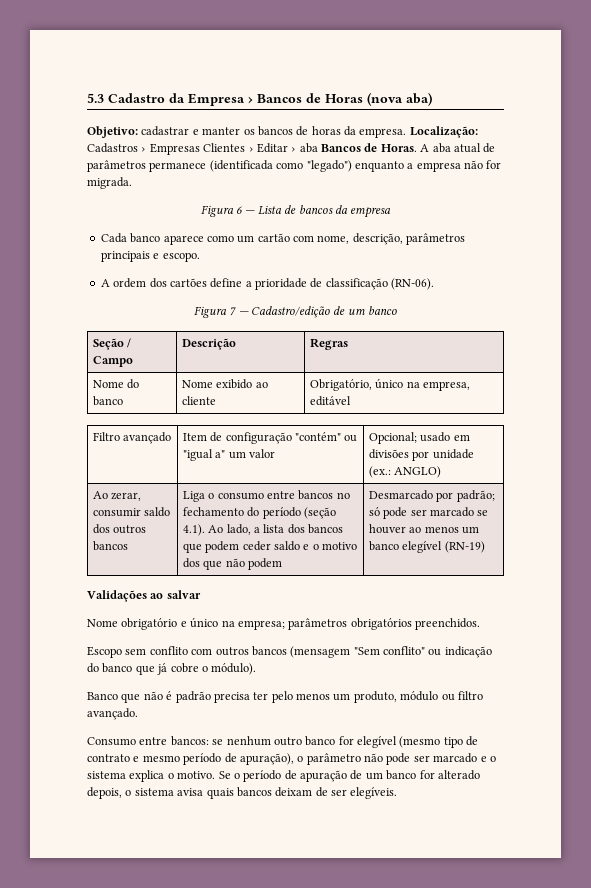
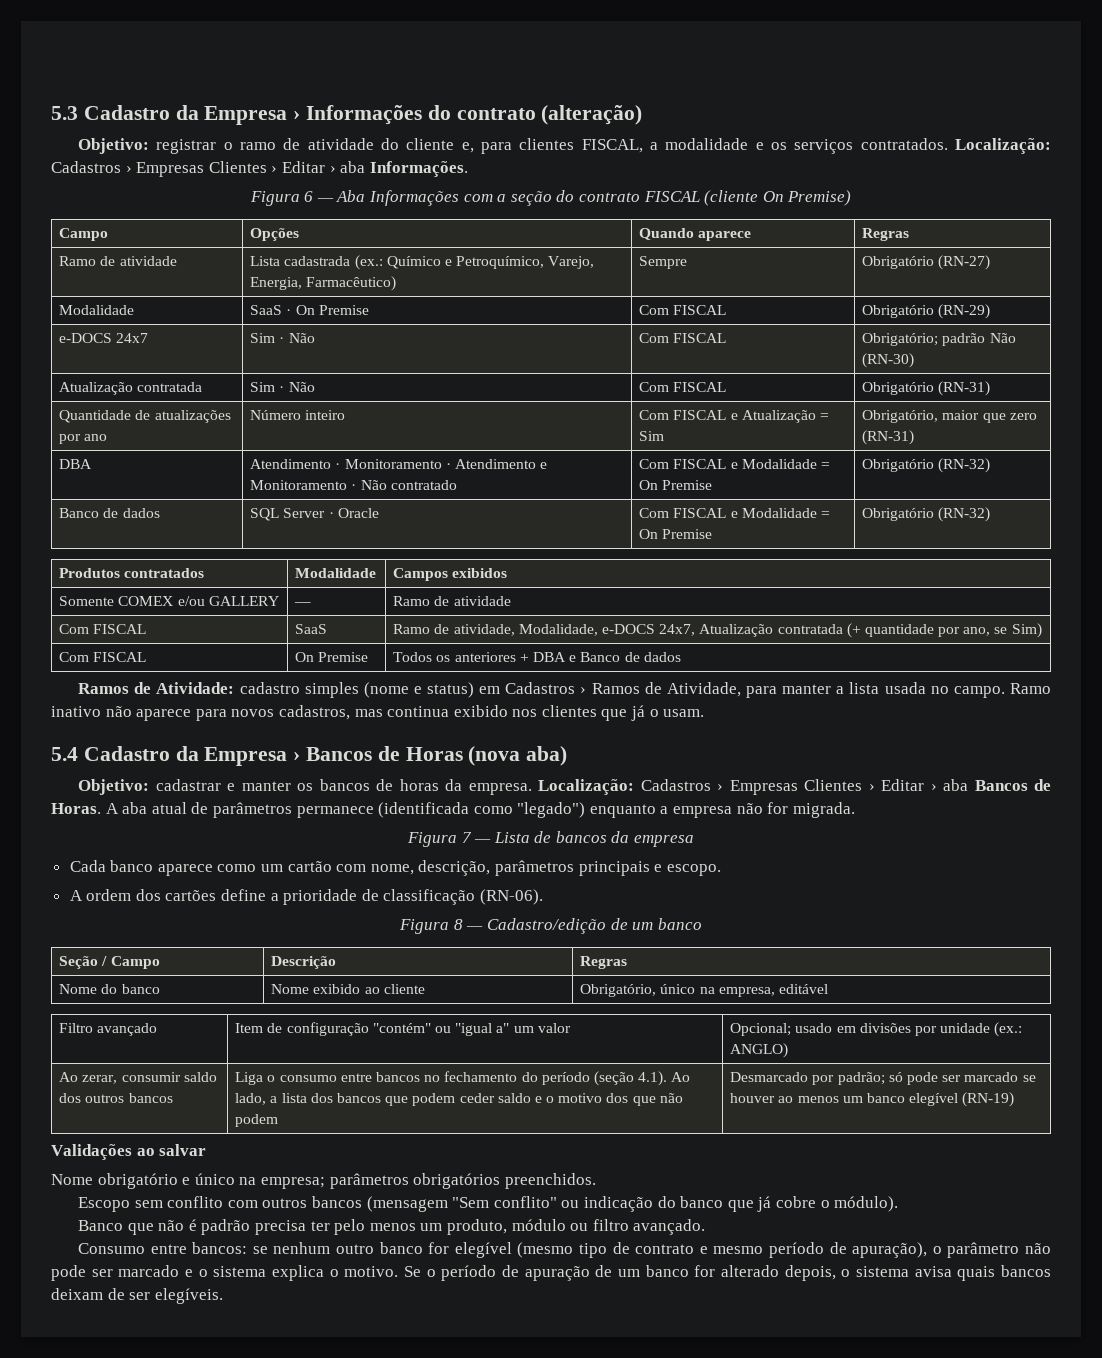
- 5.3 Cadastro da Empresa › Bancos de Horas (nova aba)
+ 5.3 Cadastro da Empresa › Informações do contrato (alteração)
+ Objetivo: registrar o ramo de atividade do cliente e, para clientes FISCAL, a modalidade e os serviços contratados. Localização: Cadastros › Empresas Clientes › Editar › aba Informações.
+ Figura 6 — Aba Informações com a seção do contrato FISCAL (cliente On Premise)
+ Campo | Opções | Quando aparece | Regras
+ Ramo de atividade | Lista cadastrada (ex.: Químico e Petroquímico, Varejo, Energia, Farmacêutico) | Sempre | Obrigatório (RN-27)
+ Modalidade | SaaS · On Premise | Com FISCAL | Obrigatório (RN-29)
+ e-DOCS 24x7 | Sim · Não | Com FISCAL | Obrigatório; padrão Não (RN-30)
+ Atualização contratada | Sim · Não | Com FISCAL | Obrigatório (RN-31)
+ Quantidade de atualizações por ano | Número inteiro | Com FISCAL e Atualização = Sim | Obrigatório, maior que zero (RN-31)
+ DBA | Atendimento · Monitoramento · Atendimento e Monitoramento · Não contratado | Com FISCAL e Modalidade = On Premise | Obrigatório (RN-32)
+ Banco de dados | SQL Server · Oracle | Com FISCAL e Modalidade = On Premise | Obrigatório (RN-32)
+ Produtos contratados | Modalidade | Campos exibidos
+ Somente COMEX e/ou GALLERY | — | Ramo de atividade
+ Com FISCAL | SaaS | Ramo de atividade, Modalidade, e-DOCS 24x7, Atualização contratada (+ quantidade por ano, se Sim)
+ Com FISCAL | On Premise | Todos os anteriores + DBA e Banco de dados
+ Ramos de Atividade: cadastro simples (nome e status) em Cadastros › Ramos de Atividade, para manter a lista usada no campo. Ramo inativo não aparece para novos cadastros, mas continua exibido nos clientes que já o usam.
+ 5.4 Cadastro da Empresa › Bancos de Horas (nova aba)
- Figura 6 — Lista de bancos da empresa
+ Figura 7 — Lista de bancos da empresa
- Figura 7 — Cadastro/edição de um banco
+ Figura 8 — Cadastro/edição de um banco

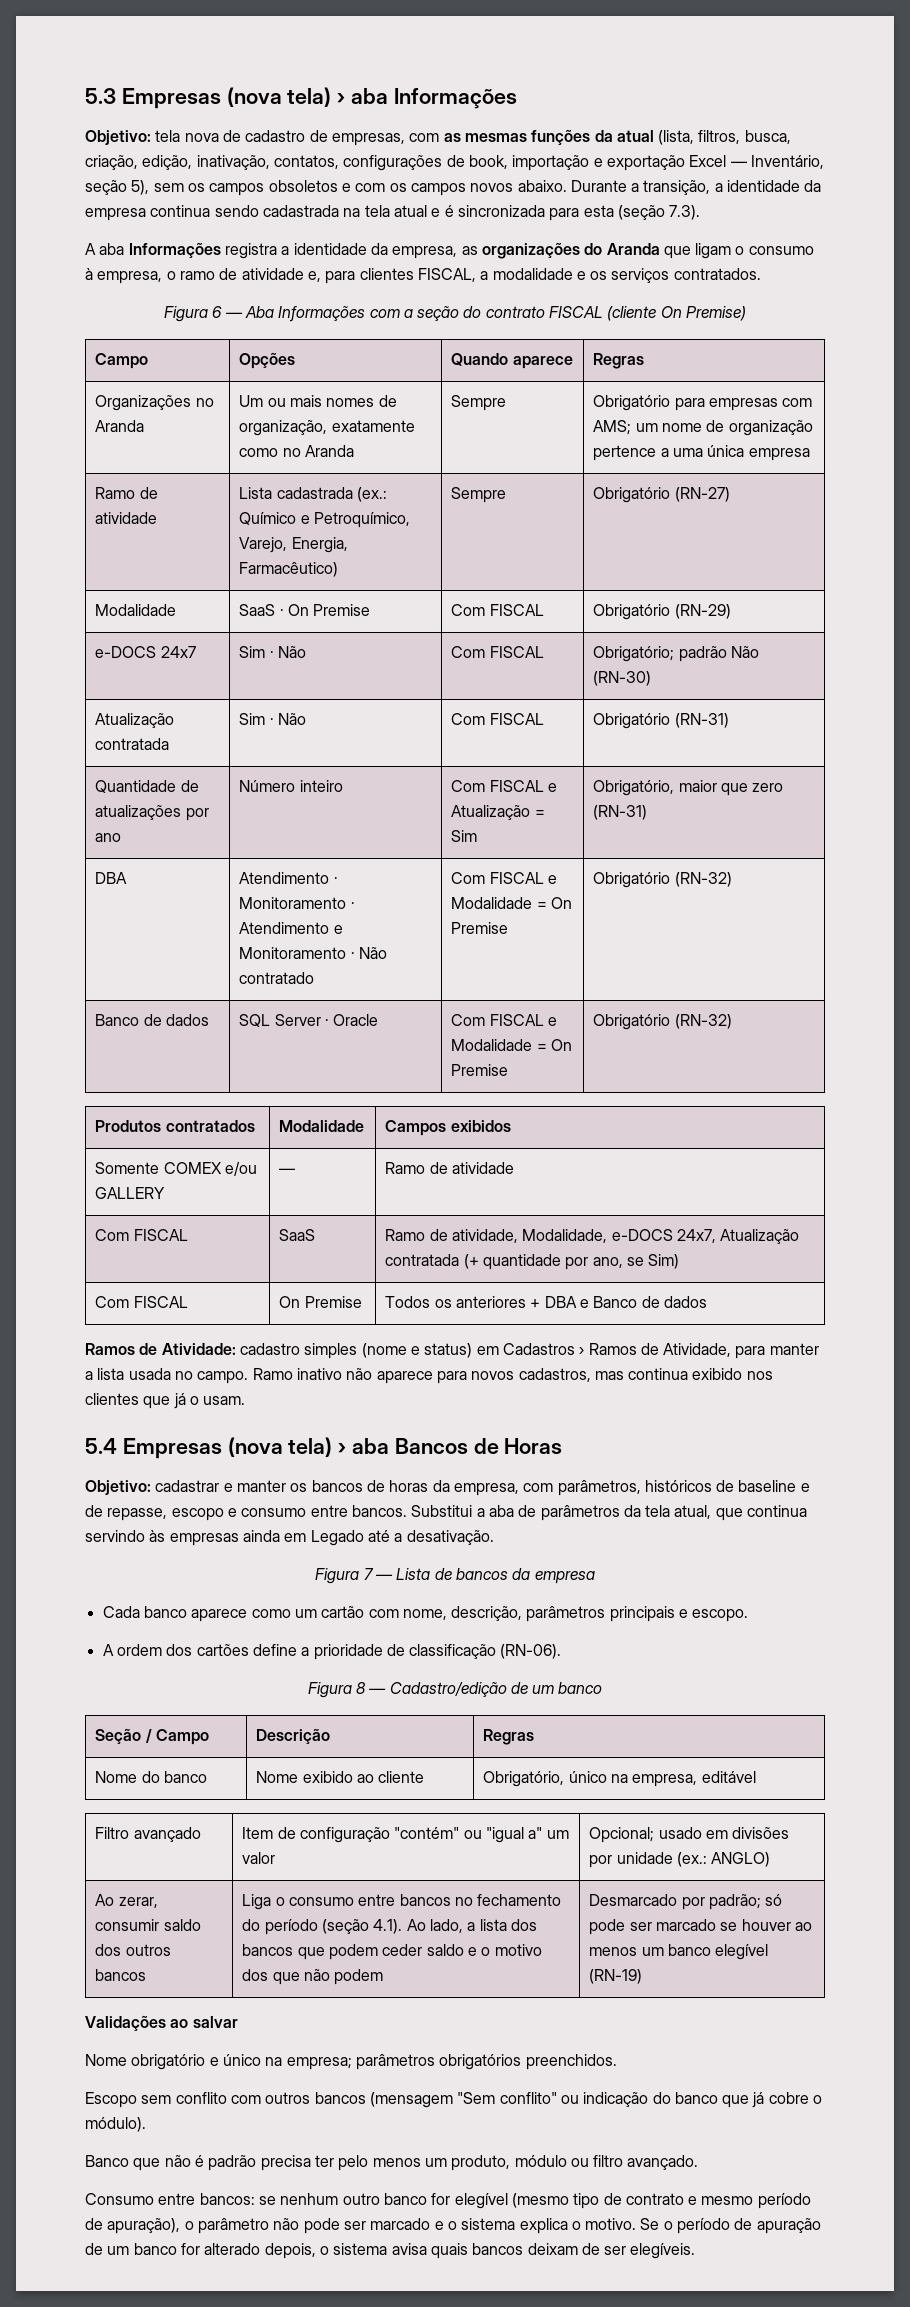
- 5.3 Cadastro da Empresa › Informações do contrato (alteração)
- Objetivo: registrar o ramo de atividade do cliente e, para clientes FISCAL, a modalidade e os serviços contratados. Localização: Cadastros › Empresas Clientes › Editar › aba Informações.
+ 5.3 Empresas (nova tela) › aba Informações
+ Objetivo: tela nova de cadastro de empresas, com as mesmas funções da atual (lista, filtros, busca, criação, edição, inativação, contatos, configurações de book, importação e exportação Excel — Inventário, seção 5), sem os campos obsoletos e com os campos novos abaixo. Durante a transição, a identidade da empresa continua sendo cadastrada na tela atual e é sincronizada para esta (seção 7.3).
+ A aba Informações registra a identidade da empresa, as organizações do Aranda que ligam o consumo à empresa, o ramo de atividade e, para clientes FISCAL, a modalidade e os serviços contratados.
+ Organizações no Aranda | Um ou mais nomes de organização, exatamente como no Aranda | Sempre | Obrigatório para empresas com AMS; um nome de organização pertence a uma única empresa
- 5.4 Cadastro da Empresa › Bancos de Horas (nova aba)
+ 5.4 Empresas (nova tela) › aba Bancos de Horas
- Objetivo: cadastrar e manter os bancos de horas da empresa. Localização: Cadastros › Empresas Clientes › Editar › aba Bancos de Horas. A aba atual de parâmetros permanece (identificada como "legado") enquanto a empresa não for migrada.
+ Objetivo: cadastrar e manter os bancos de horas da empresa, com parâmetros, históricos de baseline e de repasse, escopo e consumo entre bancos. Substitui a aba de parâmetros da tela atual, que continua servindo às empresas ainda em Legado até a desativação.

